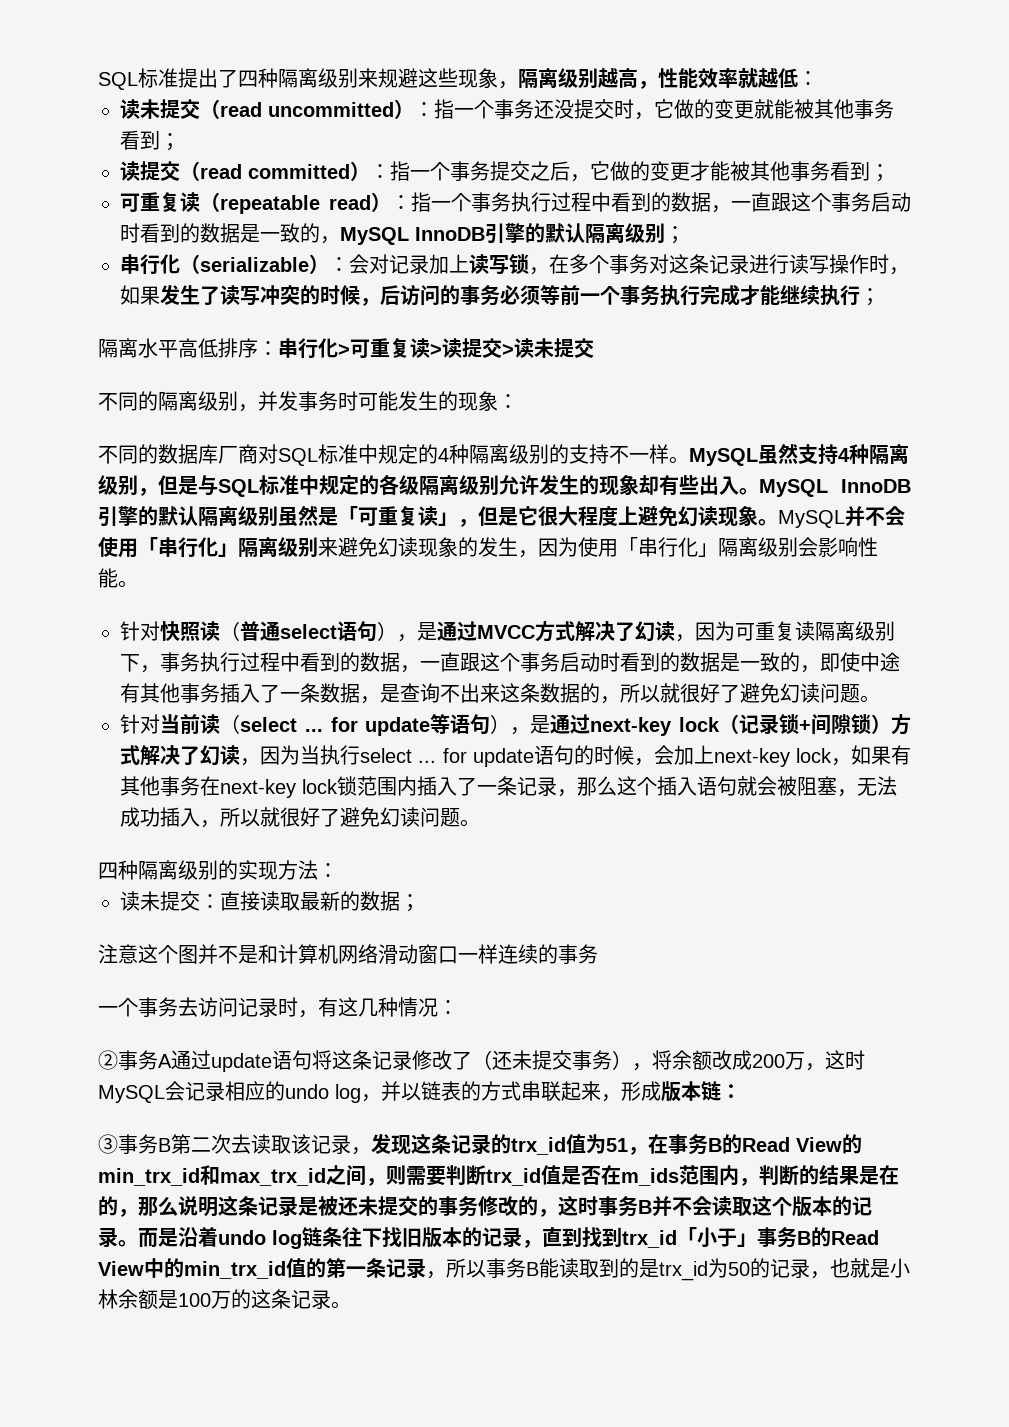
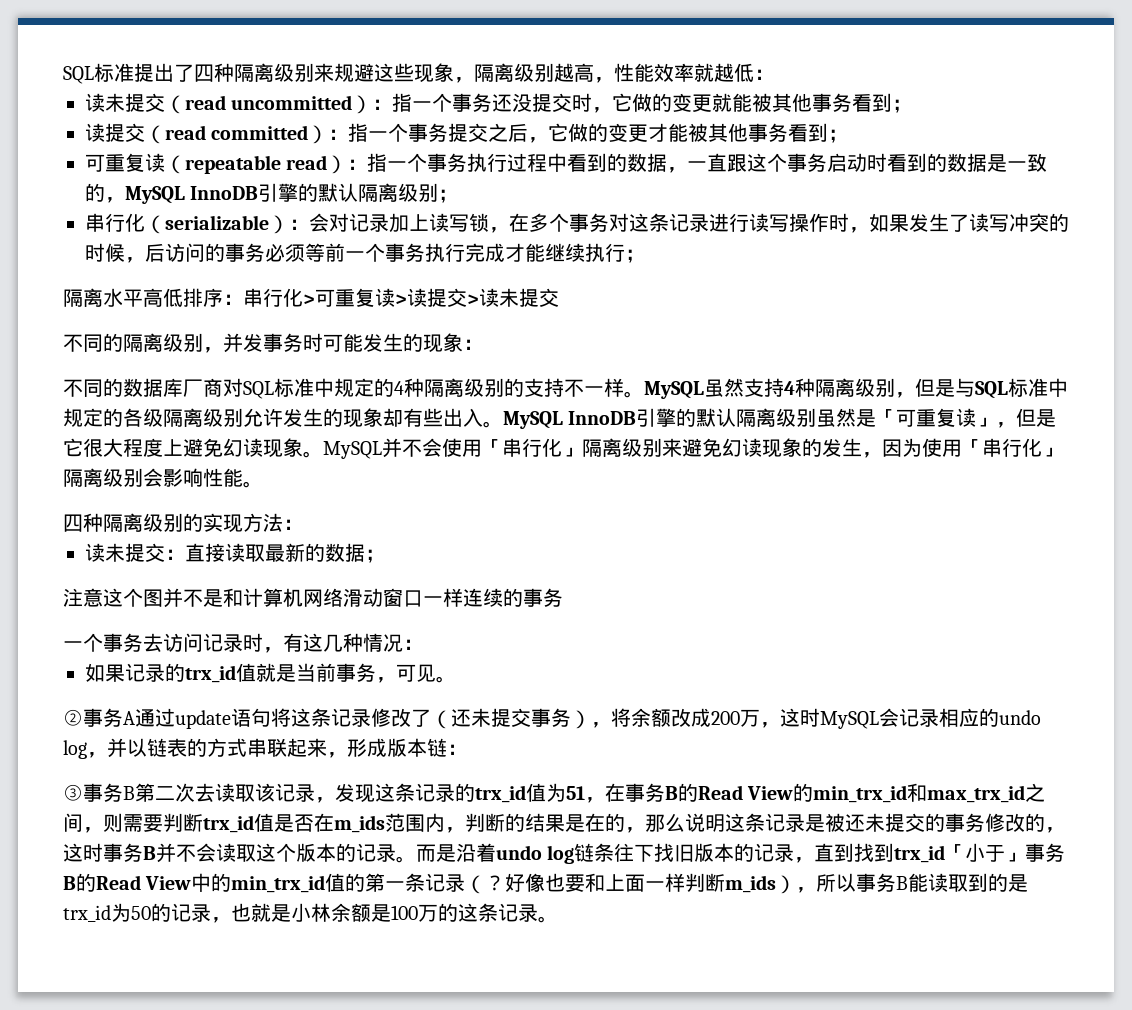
- 针对快照读（普通select语句），是通过MVCC方式解决了幻读，因为可重复读隔离级别下，事务执行过程中看到的数据，一直跟这个事务启动时看到的数据是一致的，即使中途有其他事务插入了一条数据，是查询不出来这条数据的，所以就很好了避免幻读问题。
- 针对当前读（select ... for update等语句），是通过next-key lock（记录锁+间隙锁）方式解决了幻读，因为当执行select ... for update语句的时候，会加上next-key lock，如果有其他事务在next-key lock锁范围内插入了一条记录，那么这个插入语句就会被阻塞，无法成功插入，所以就很好了避免幻读问题。
+ 如果记录的trx_id值就是当前事务，可见。
- 而是沿着undo log链条往下找旧版本的记录，直到找到trx_id「小于」事务B的Read View中的min_trx_id值的第一条记录，所以事务B能读取到的是trx_id为50的记录，也就是小林余额是100万的这条记录。
+ 而是沿着undo log链条往下找旧版本的记录，直到找到trx_id「小于」事务B的Read View中的min_trx_id值的第一条记录（？好像也要和上面一样判断m_ids），所以事务B能读取到的是trx_id为50的记录，也就是小林余额是100万的这条记录。

